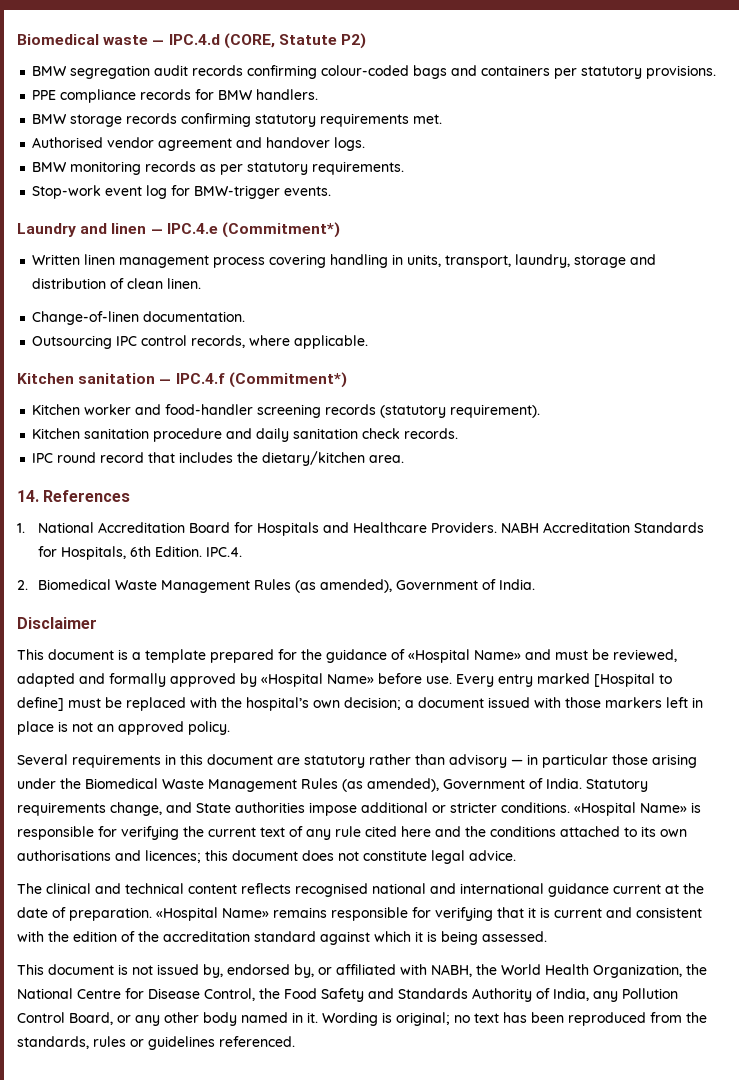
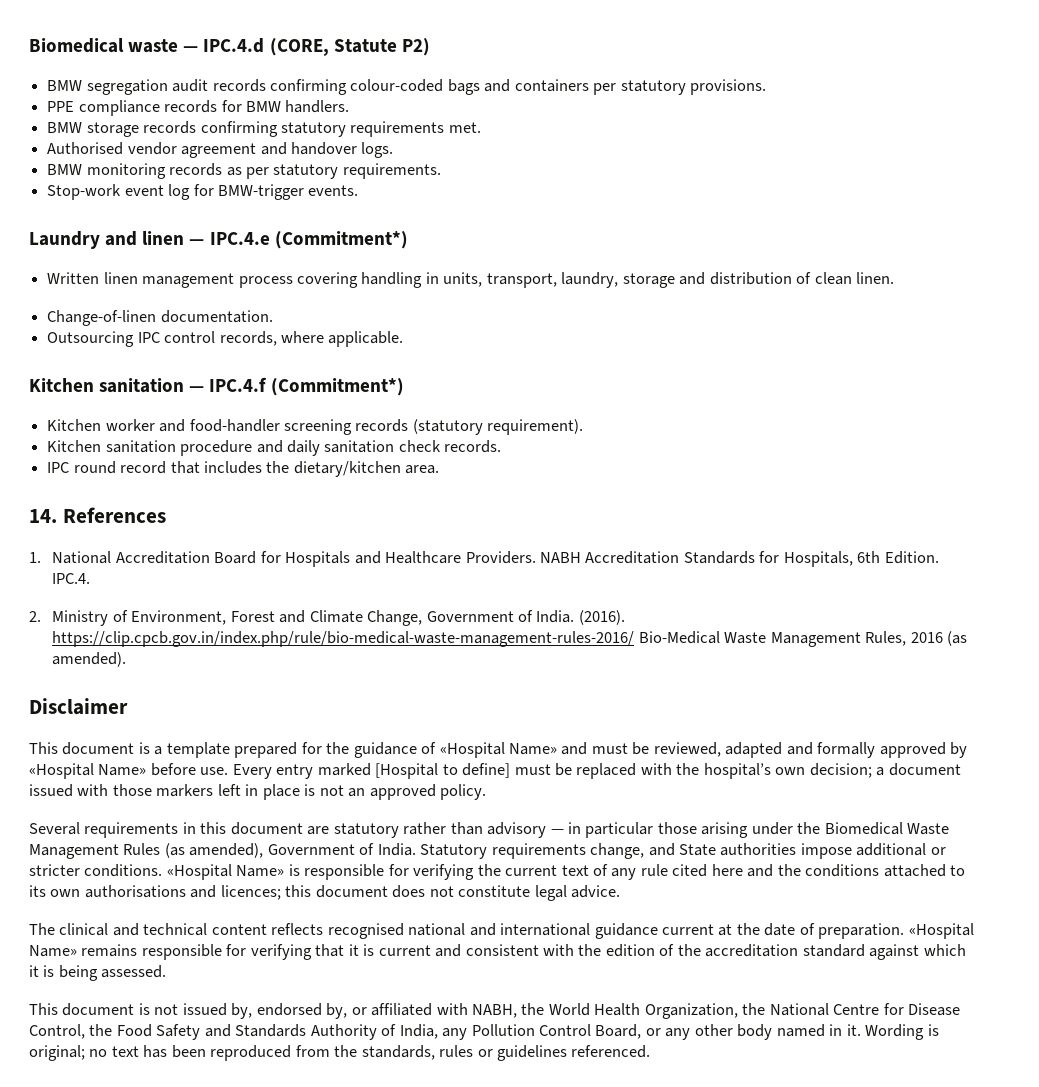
- 2. Biomedical Waste Management Rules (as amended), Government of India.
+ 2. Ministry of Environment, Forest and Climate Change, Government of India. (2016). https://clip.cpcb.gov.in/index.php/rule/bio-medical-waste-management-rules-2016/ Bio-Medical Waste Management Rules, 2016 (as amended).

